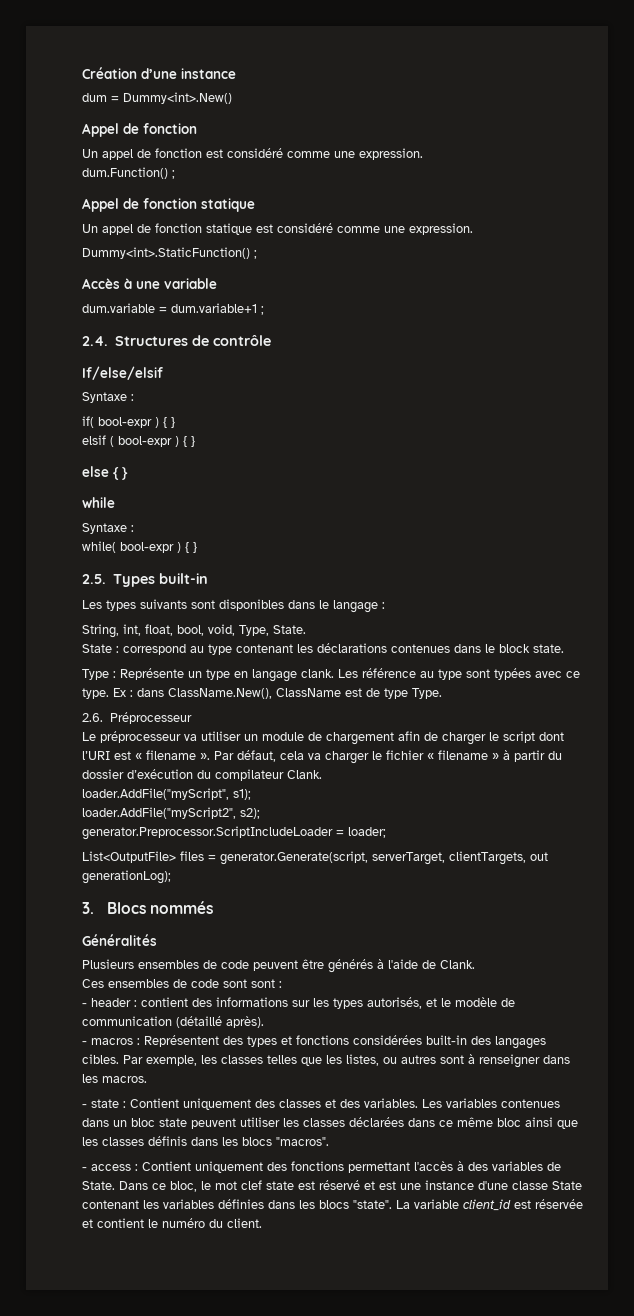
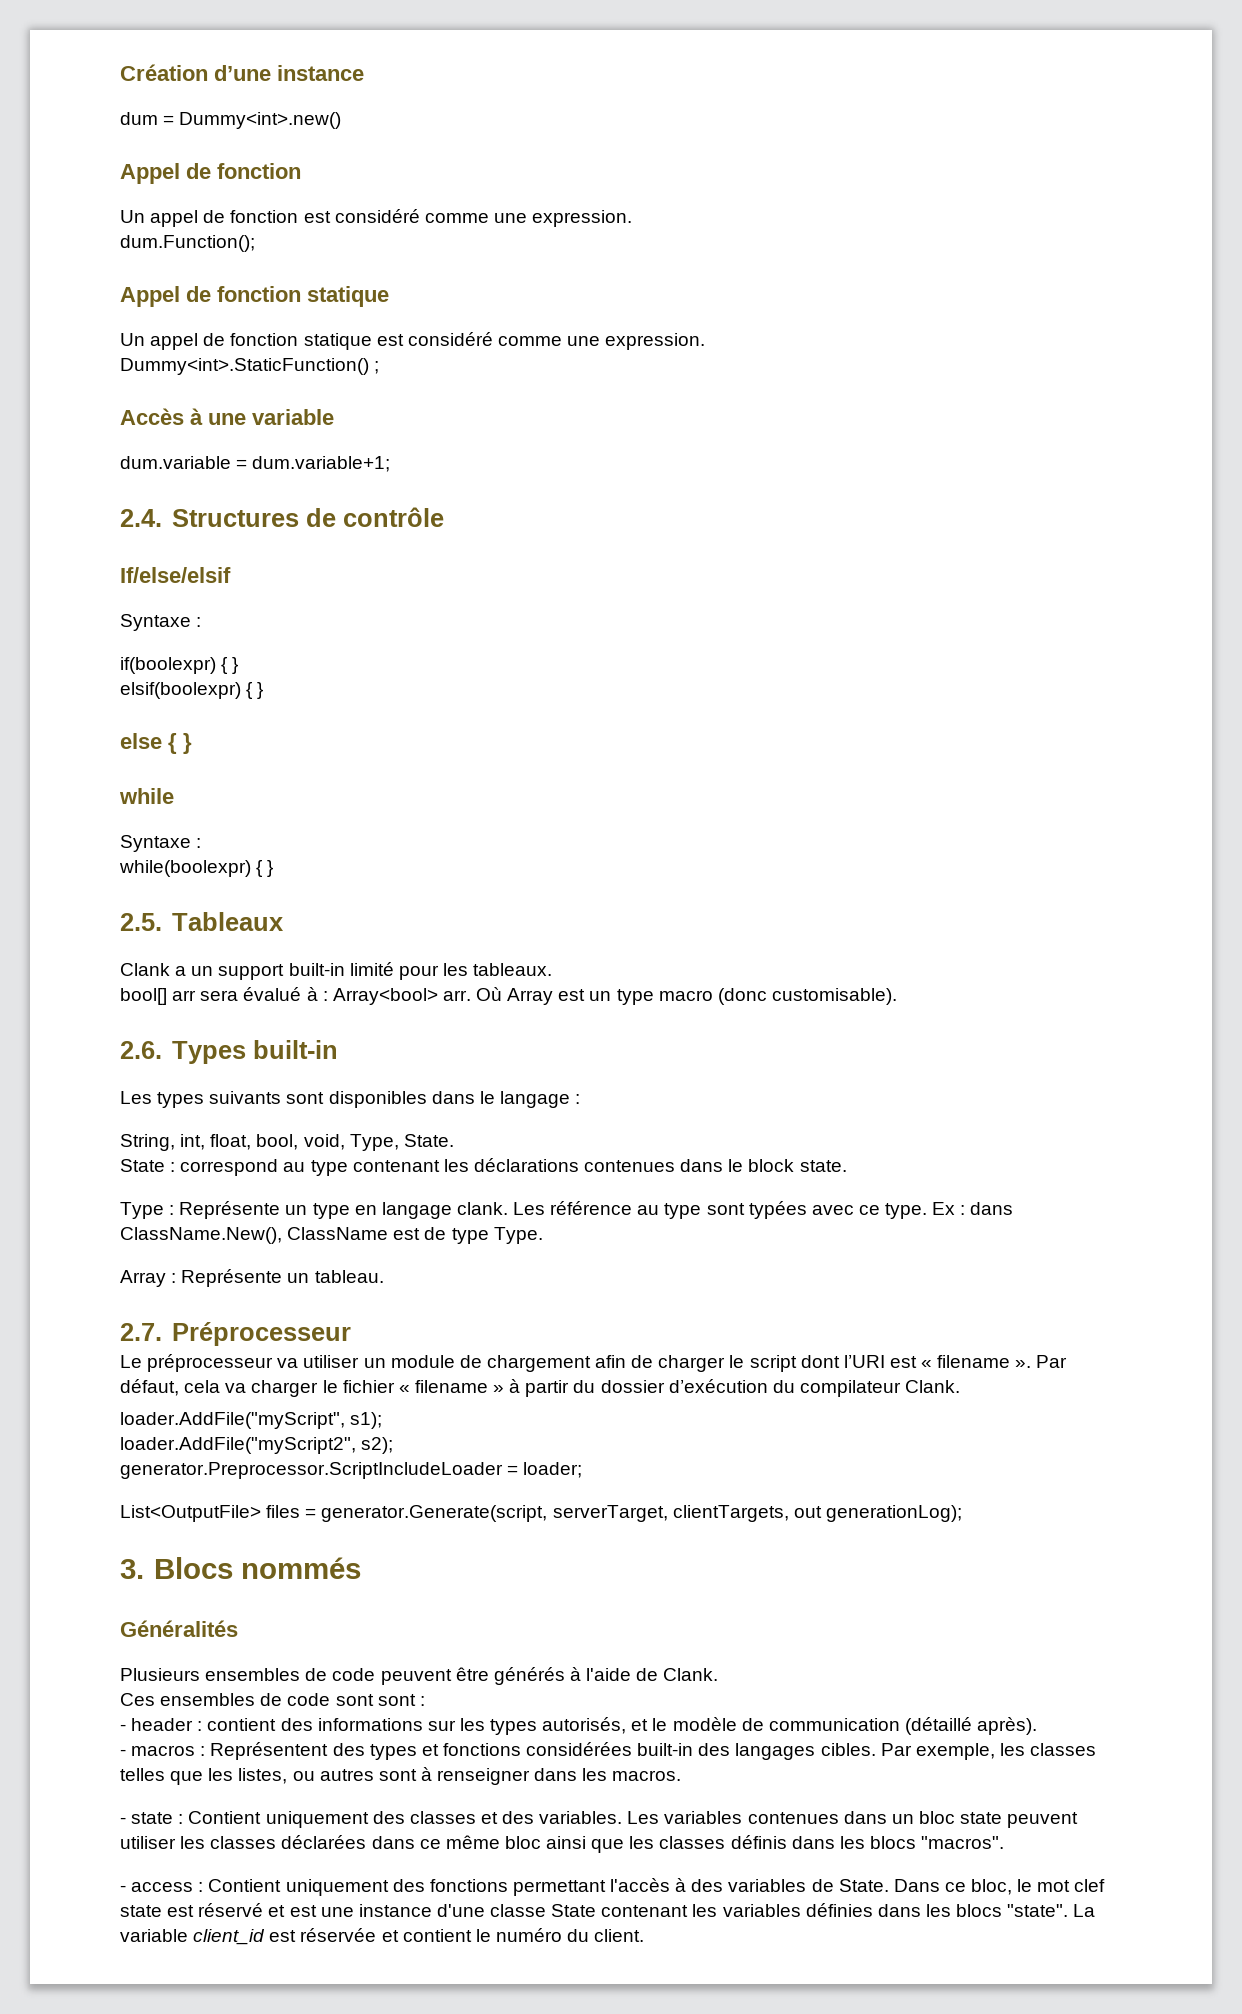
- dum = Dummy<int>.New()
+ dum = Dummy<int>.new()
- dum.Function() ;
+ dum.Function();
- dum.variable = dum.variable+1 ;
+ dum.variable = dum.variable+1;
- if( bool-expr ) { }
- elsif ( bool-expr ) { }
+ if(boolexpr) { }
+ elsif(boolexpr) { }
- while( bool-expr ) { }
+ while(boolexpr) { }
- 2.5. Types built-in
+ 2.5. Tableaux
+ Clank a un support built-in limité pour les tableaux.
+ bool[] arr sera évalué à : Array<bool> arr. Où Array est un type macro (donc customisable).
+ 2.6. Types built-in
- 2.6. Préprocesseur
+ Array : Représente un tableau.
+ 2.7. Préprocesseur

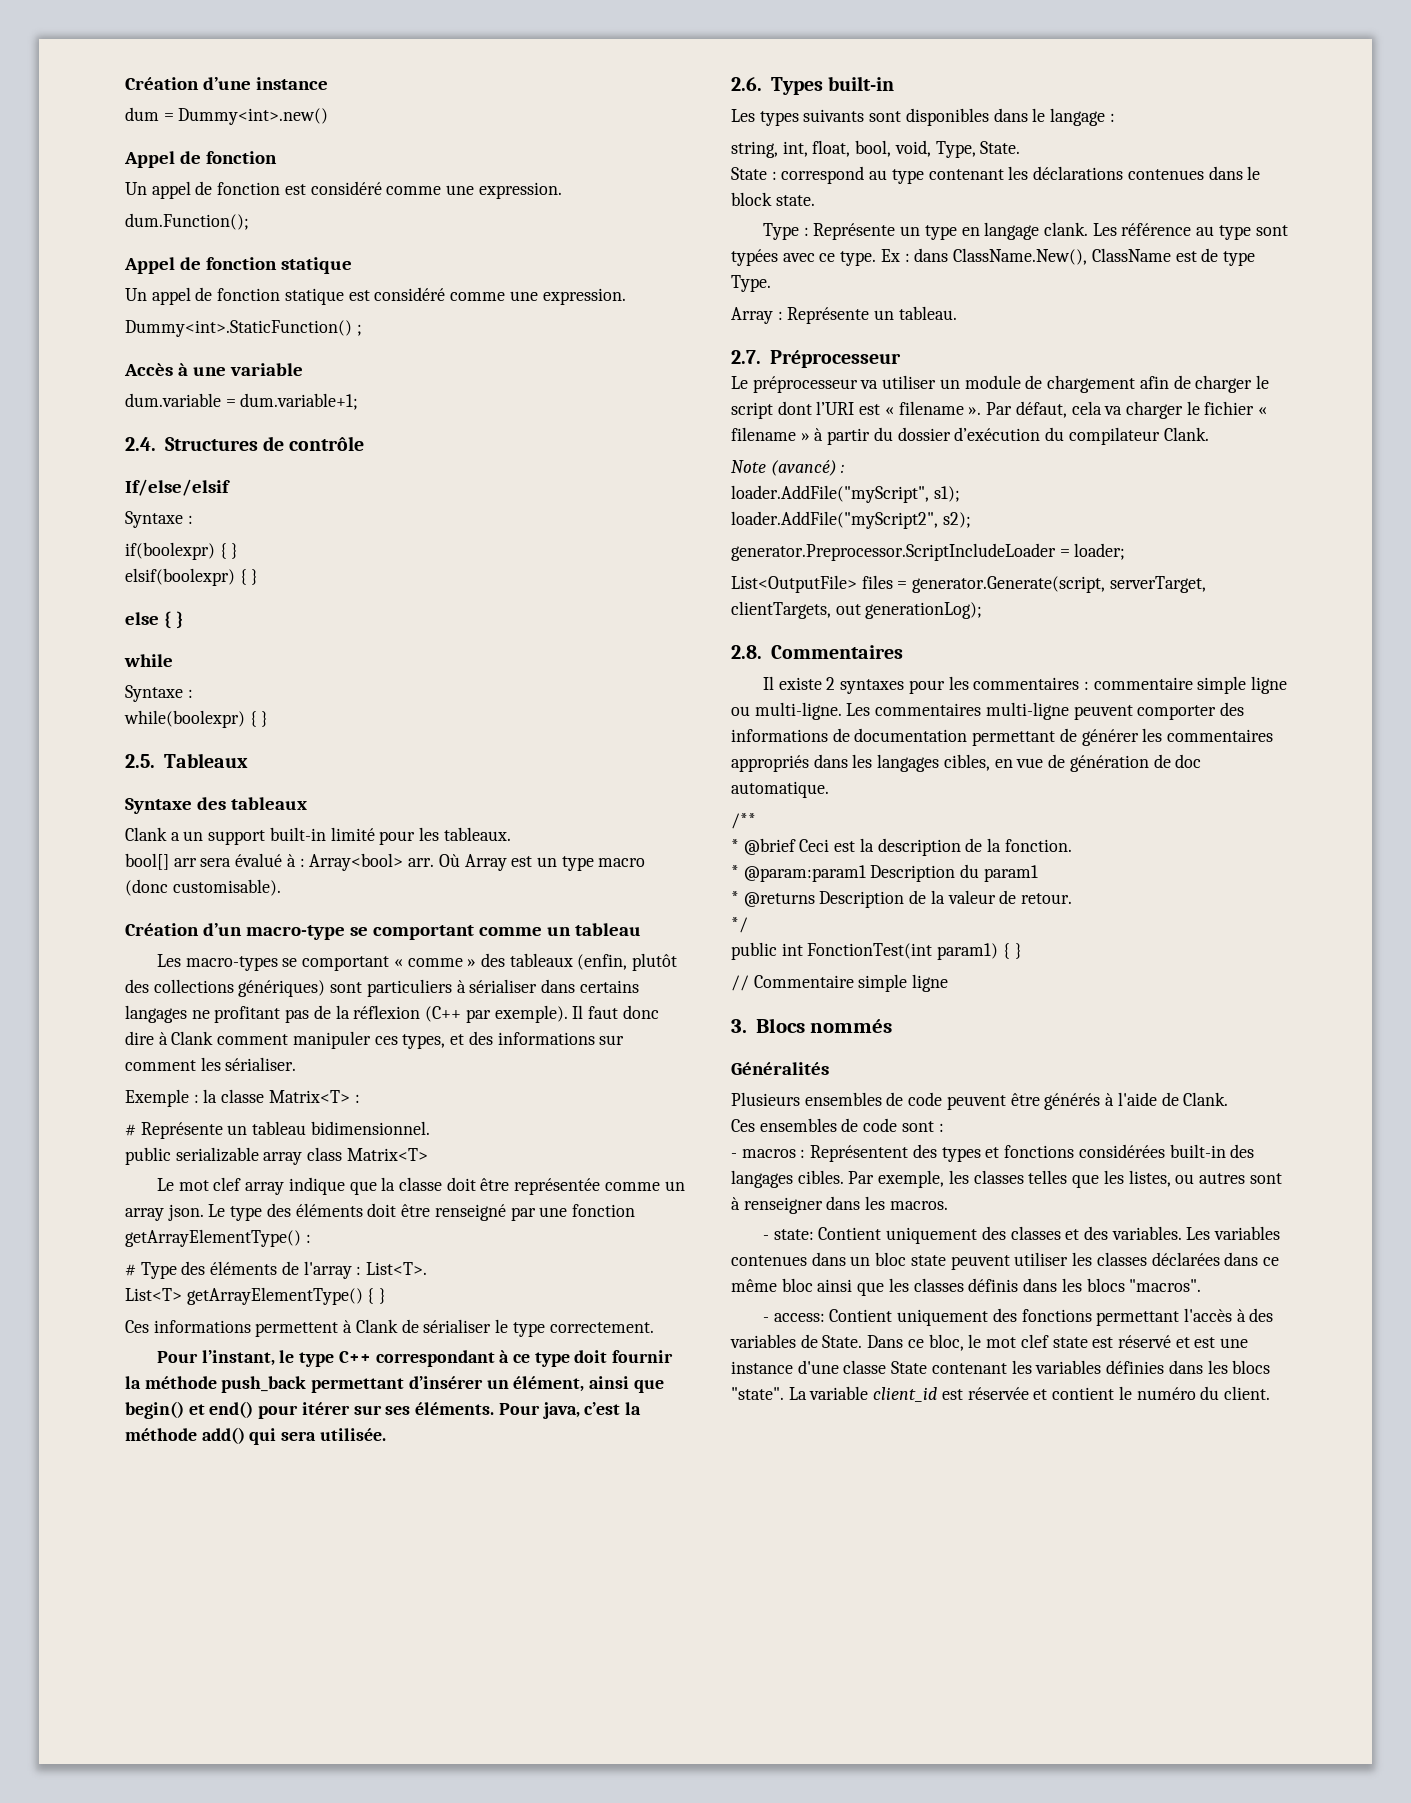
+ Syntaxe des tableaux
+ Création d’un macro-type se comportant comme un tableau
+ Les macro-types se comportant « comme » des tableaux (enfin, plutôt des collections génériques) sont particuliers à sérialiser dans certains langages ne profitant pas de la réflexion (C++ par exemple). Il faut donc dire à Clank comment manipuler ces types, et des informations sur comment les sérialiser.
+ Exemple : la classe Matrix<T> :
+ # Représente un tableau bidimensionnel.
+ public serializable array class Matrix<T>
+ Le mot clef array indique que la classe doit être représentée comme un array json. Le type des éléments doit être renseigné par une fonction getArrayElementType() :
+ # Type des éléments de l'array : List<T>.
+ List<T> getArrayElementType() { }
+ Ces informations permettent à Clank de sérialiser le type correctement.
+ Pour l’instant, le type C++ correspondant à ce type doit fournir la méthode push_back permettant d’insérer un élément, ainsi que begin() et end() pour itérer sur ses éléments. Pour java, c’est la méthode add() qui sera utilisée.
- String, int, float, bool, void, Type, State.
+ string, int, float, bool, void, Type, State.
+ Note (avancé) :
+ 2.8. Commentaires
+ Il existe 2 syntaxes pour les commentaires : commentaire simple ligne ou multi-ligne. Les commentaires multi-ligne peuvent comporter des informations de documentation permettant de générer les commentaires appropriés dans les langages cibles, en vue de génération de doc automatique.
+ /**
+ * @brief Ceci est la description de la fonction.
+ * @param:param1 Description du param1
+ * @returns Description de la valeur de retour.
+ */
+ public int FonctionTest(int param1) { }
+ // Commentaire simple ligne
- Ces ensembles de code sont sont :
- - header : contient des informations sur les types autorisés, et le modèle de communication (détaillé après).
+ Ces ensembles de code sont :
- - state : Contient uniquement des classes et des variables.
+ - state: Contient uniquement des classes et des variables.
- - access : Contient uniquement des fonctions permettant l'accès à des variables de State.
+ - access: Contient uniquement des fonctions permettant l'accès à des variables de State.

